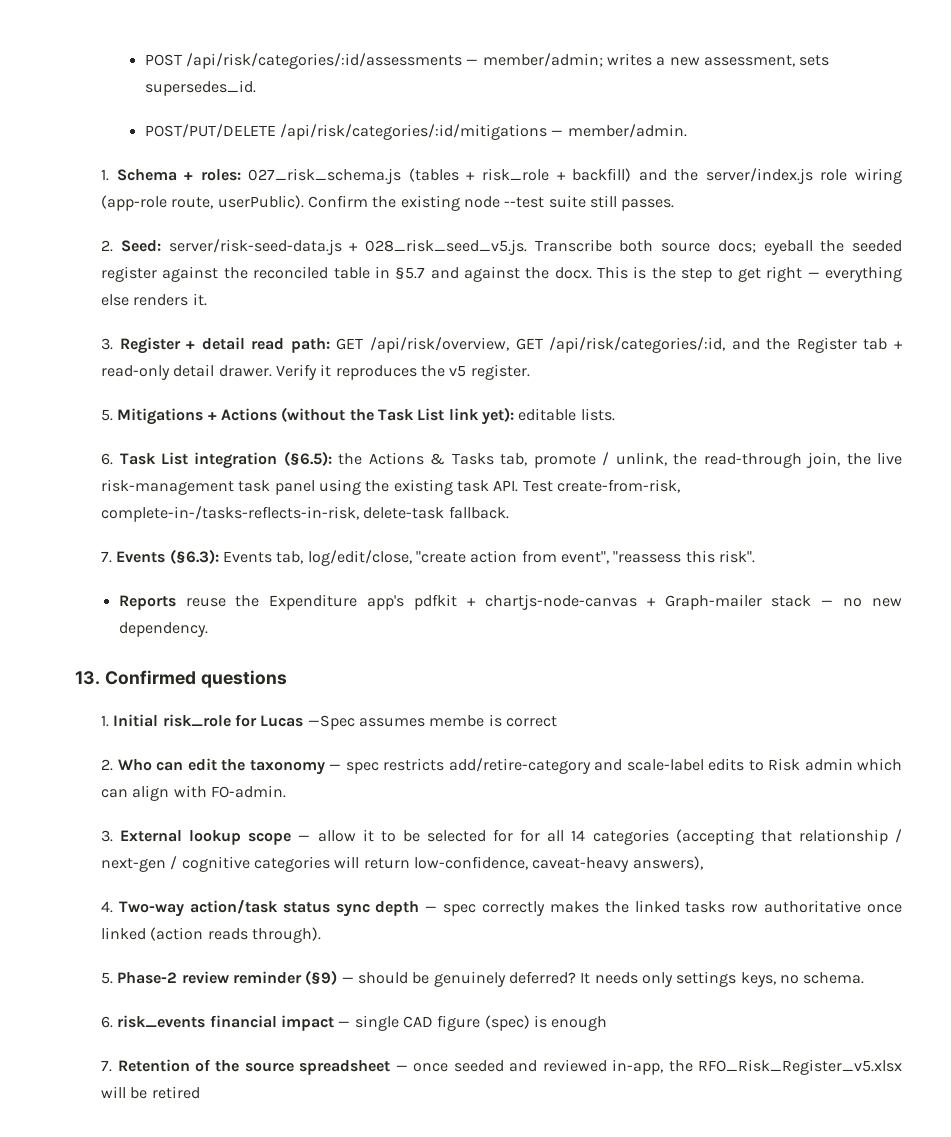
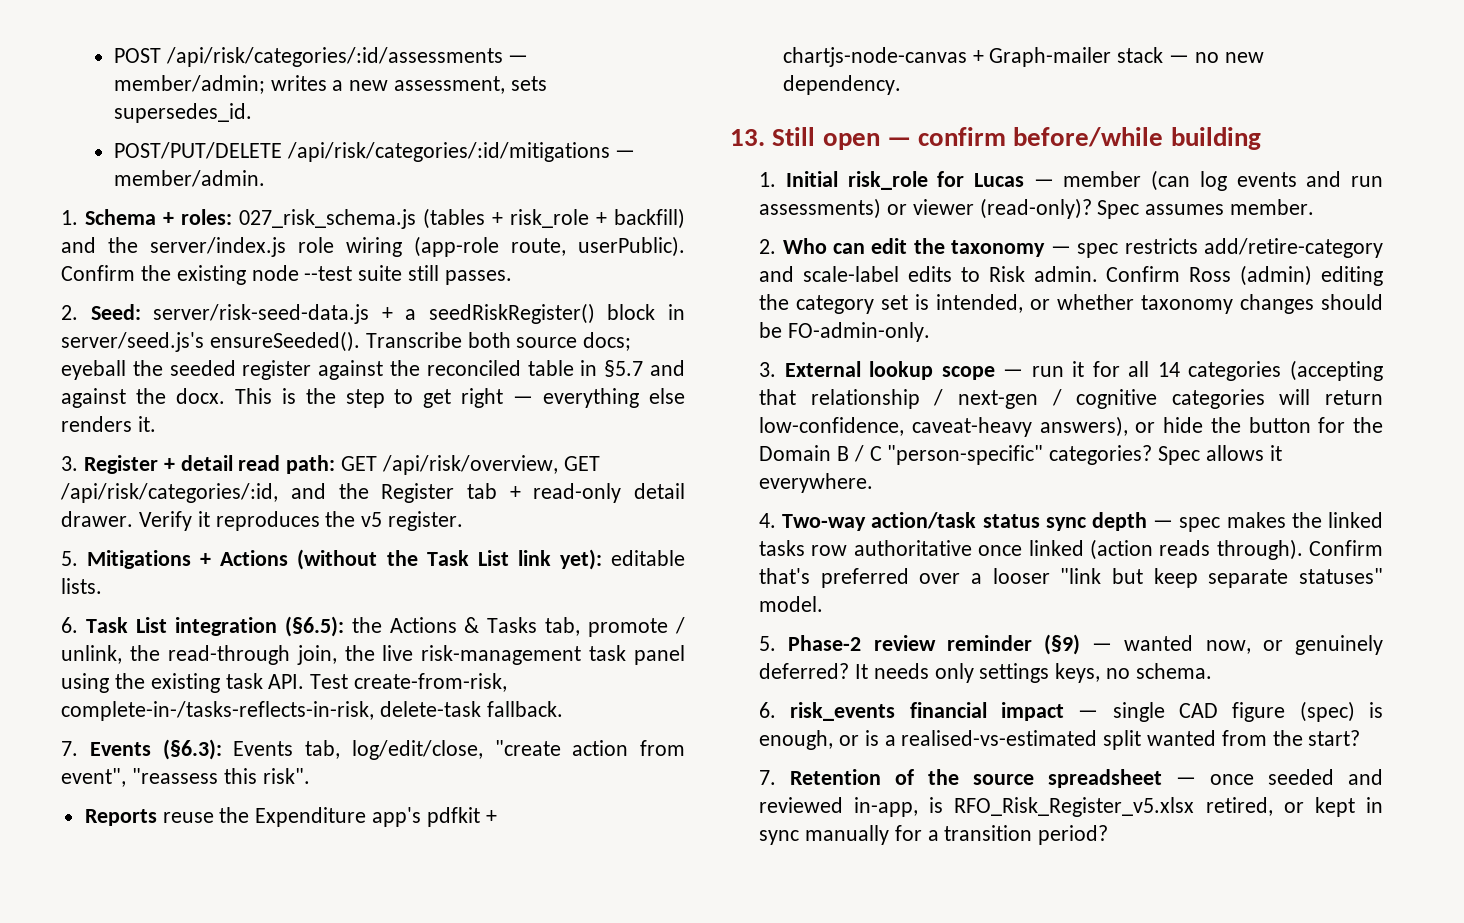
- 2. Seed: server/risk-seed-data.js + 028_risk_seed_v5.js. Transcribe both source docs; eyeball the seeded register against the reconciled table in §5.7 and against the docx.
+ 2. Seed: server/risk-seed-data.js + a seedRiskRegister() block in server/seed.js's ensureSeeded(). Transcribe both source docs; eyeball the seeded register against the reconciled table in §5.7 and against the docx.
- 13. Confirmed questions
+ 13. Still open — confirm before/while building
- 1. Initial risk_role for Lucas —Spec assumes membe is correct
+ 1. Initial risk_role for Lucas — member (can log events and run assessments) or viewer (read-only)? Spec assumes member.
- 2. Who can edit the taxonomy — spec restricts add/retire-category and scale-label edits to Risk admin which can align with FO-admin.
+ 2. Who can edit the taxonomy — spec restricts add/retire-category and scale-label edits to Risk admin. Confirm Ross (admin) editing the category set is intended, or whether taxonomy changes should be FO-admin-only.
- 3. External lookup scope — allow it to be selected for for all 14 categories (accepting that relationship / next-gen / cognitive categories will return low-confidence, caveat-heavy answers),
+ 3. External lookup scope — run it for all 14 categories (accepting that relationship / next-gen / cognitive categories will return low-confidence, caveat-heavy answers), or hide the button for the Domain B / C "person-specific" categories? Spec allows it everywhere.
- 4. Two-way action/task status sync depth — spec correctly makes the linked tasks row authoritative once linked (action reads through).
+ 4. Two-way action/task status sync depth — spec makes the linked tasks row authoritative once linked (action reads through). Confirm that's preferred over a looser "link but keep separate statuses" model.
- 5. Phase-2 review reminder (§9) — should be genuinely deferred?
+ 5. Phase-2 review reminder (§9) — wanted now, or genuinely deferred?
- 6. risk_events financial impact — single CAD figure (spec) is enough
+ 6. risk_events financial impact — single CAD figure (spec) is enough, or is a realised-vs-estimated split wanted from the start?
- 7. Retention of the source spreadsheet — once seeded and reviewed in-app, the RFO_Risk_Register_v5.xlsx will be retired
+ 7. Retention of the source spreadsheet — once seeded and reviewed in-app, is RFO_Risk_Register_v5.xlsx retired, or kept in sync manually for a transition period?

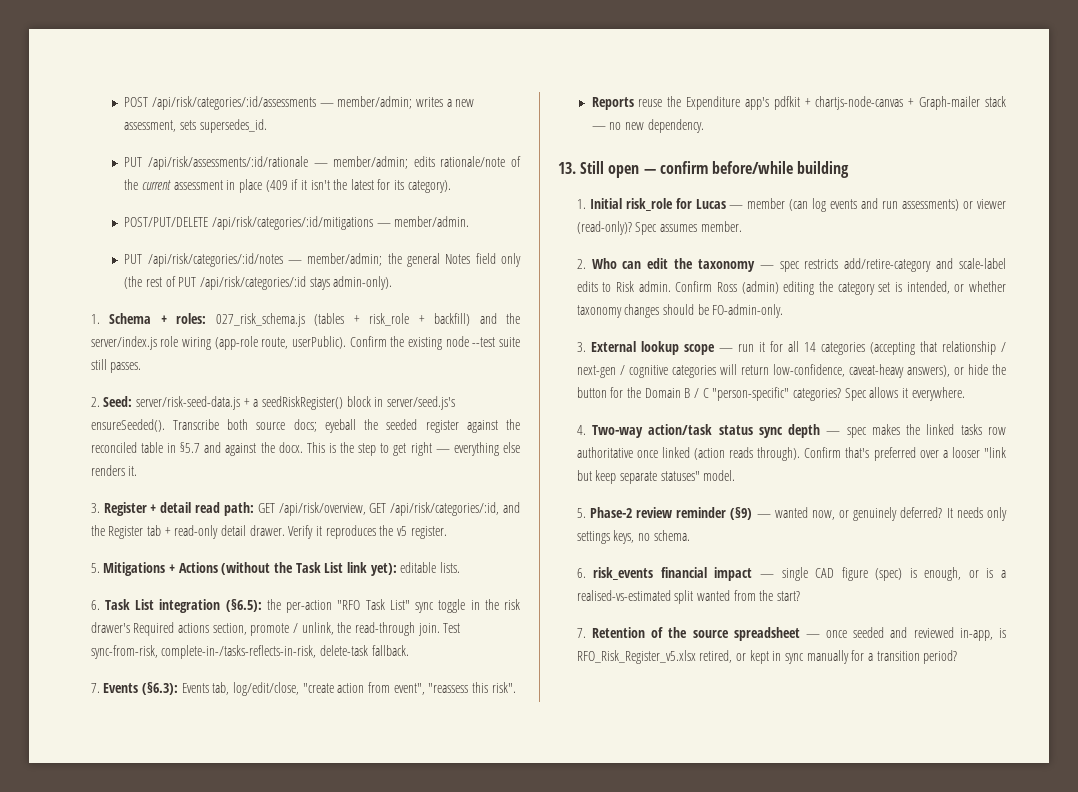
+ PUT /api/risk/assessments/:id/rationale — member/admin; edits rationale/note of the current assessment in place (409 if it isn't the latest for its category).
  POST/PUT/DELETE /api/risk/categories/:id/mitigations — member/admin.
+ PUT /api/risk/categories/:id/notes — member/admin; the general Notes field only (the rest of PUT /api/risk/categories/:id stays admin-only).
- 6. Task List integration (§6.5): the Actions & Tasks tab, promote / unlink, the read-through join, the live risk-management task panel using the existing task API. Test create-from-risk, complete-in-/tasks-reflects-in-risk, delete-task fallback.
+ 6. Task List integration (§6.5): the per-action "RFO Task List" sync toggle in the risk drawer's Required actions section, promote / unlink, the read-through join. Test sync-from-risk, complete-in-/tasks-reflects-in-risk, delete-task fallback.

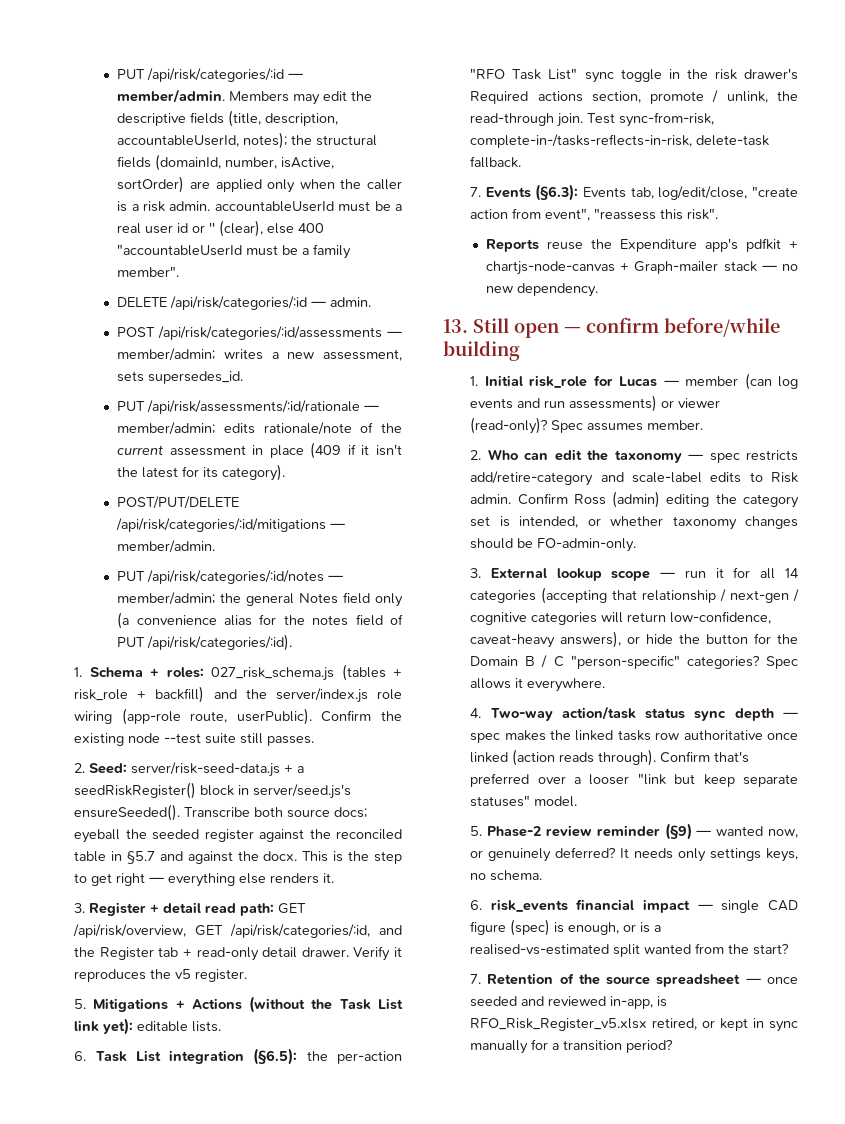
+ PUT /api/risk/categories/:id — member/admin. Members may edit the descriptive fields (title, description, accountableUserId, notes); the structural fields (domainId, number, isActive, sortOrder) are applied only when the caller is a risk admin. accountableUserId must be a real user id or '' (clear), else 400 "accountableUserId must be a family member".
+ DELETE /api/risk/categories/:id — admin.
- PUT /api/risk/categories/:id/notes — member/admin; the general Notes field only (the rest of PUT /api/risk/categories/:id stays admin-only).
+ PUT /api/risk/categories/:id/notes — member/admin; the general Notes field only (a convenience alias for the notes field of PUT /api/risk/categories/:id).

